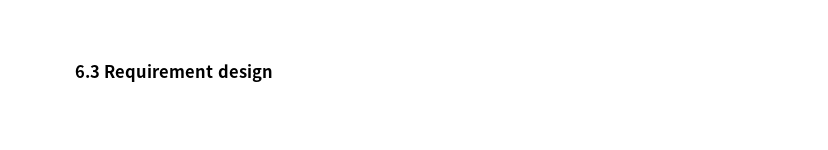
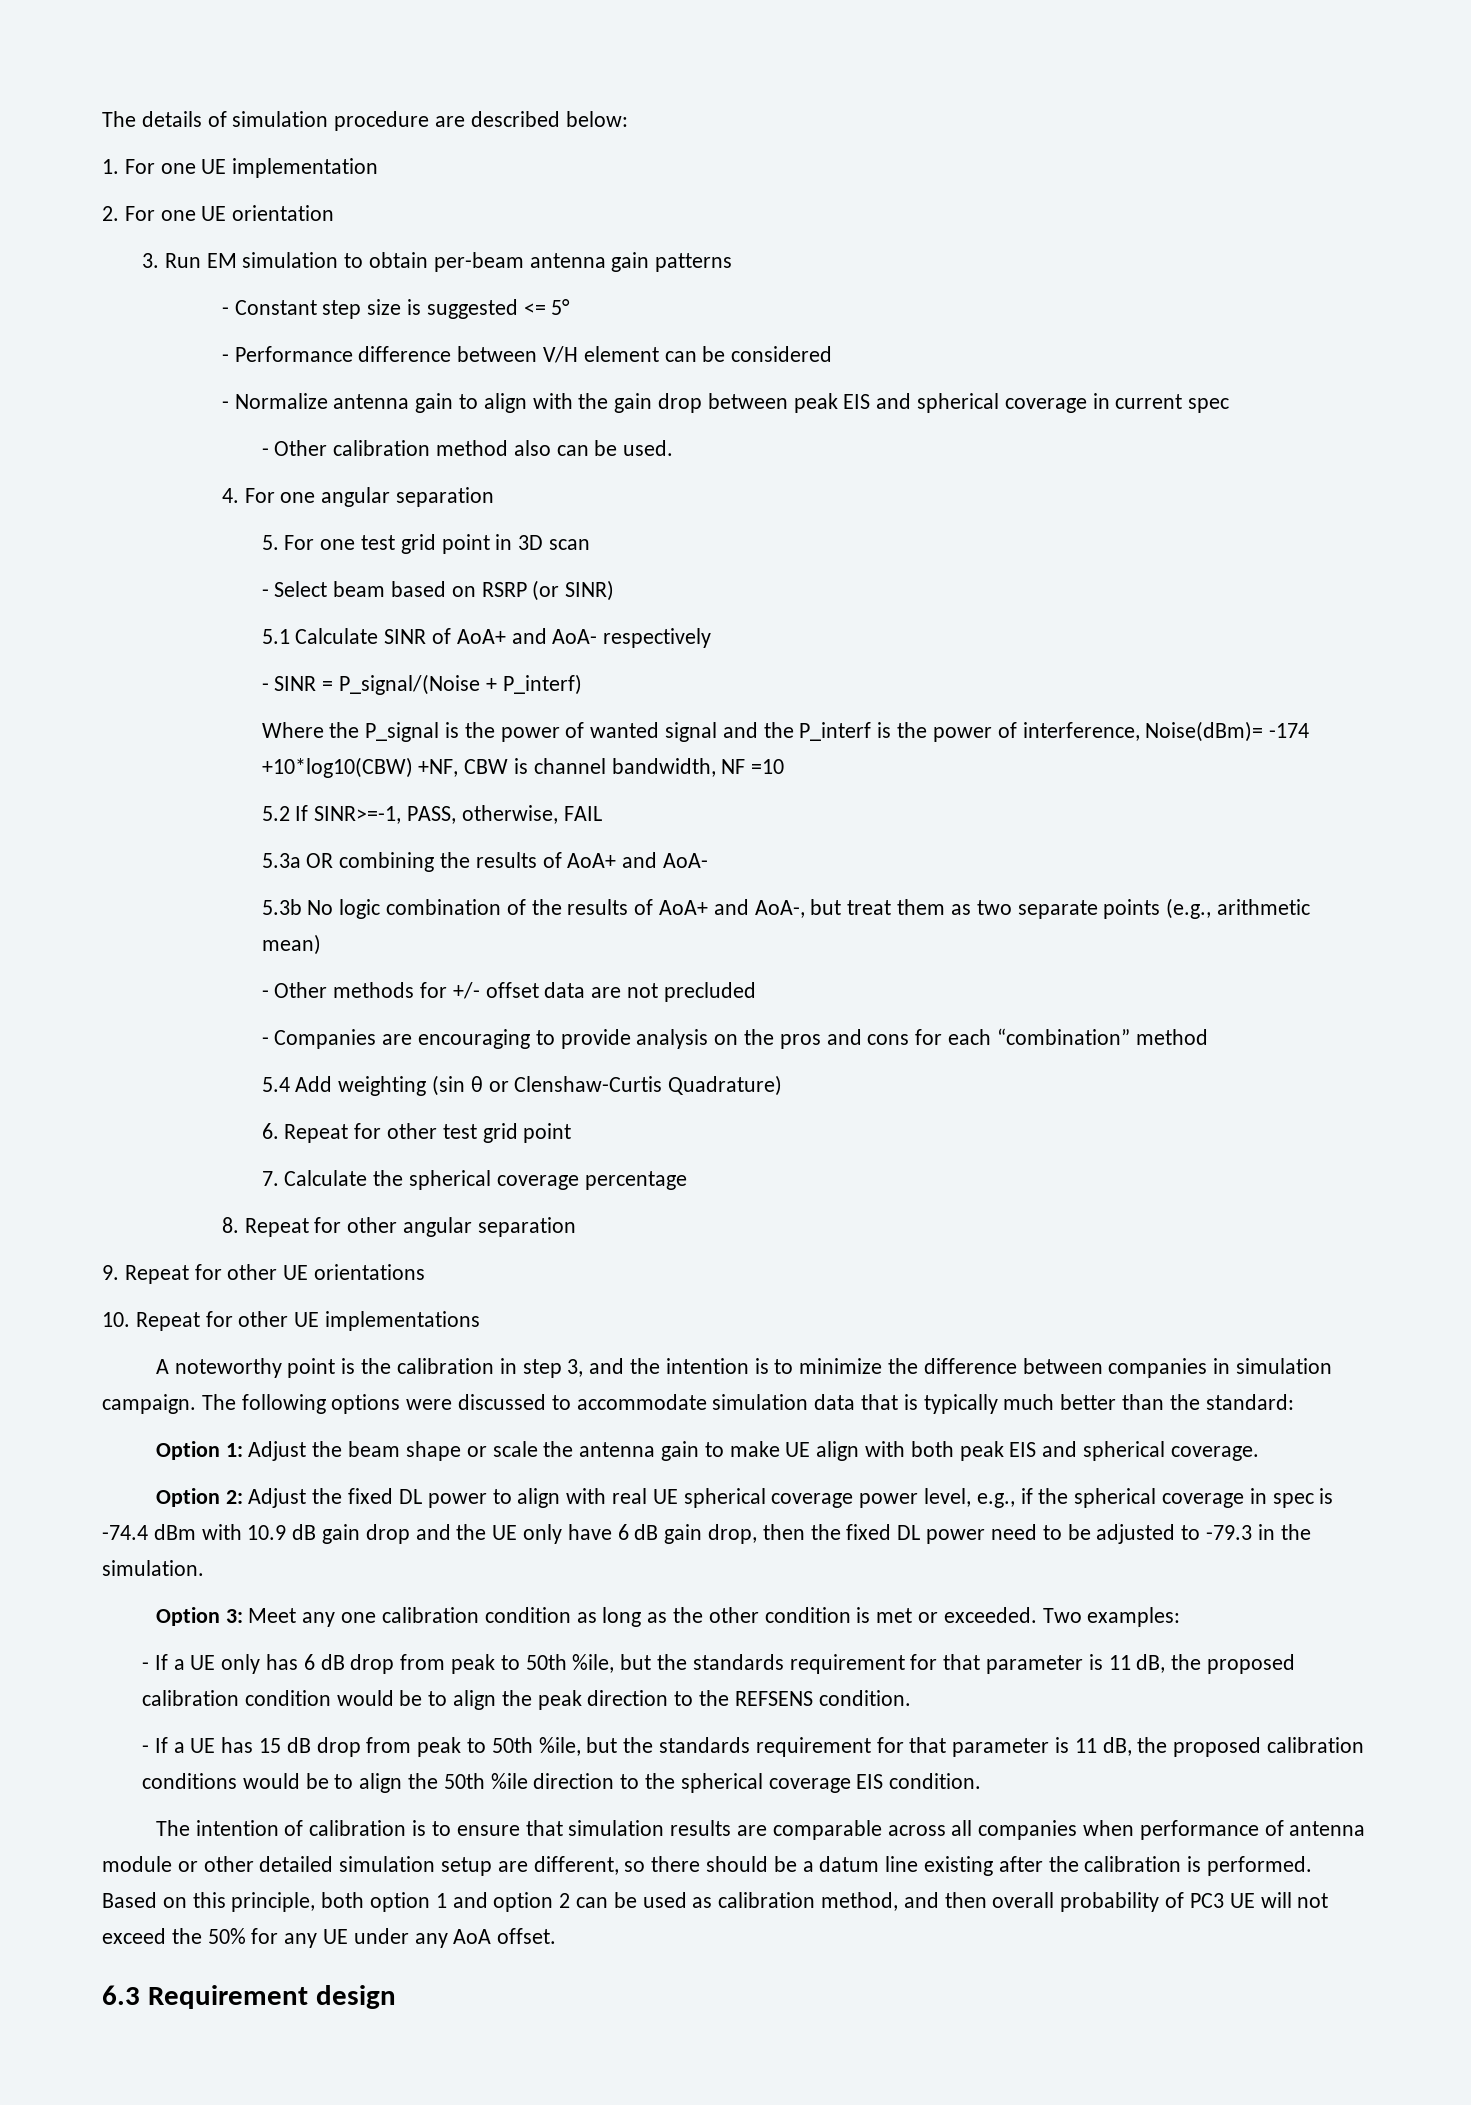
+ The details of simulation procedure are described below:
+ 1. For one UE implementation
+ 2. For one UE orientation
+ 3. Run EM simulation to obtain per-beam antenna gain patterns
+ - Constant step size is suggested <= 5°
+ - Performance difference between V/H element can be considered
+ - Normalize antenna gain to align with the gain drop between peak EIS and spherical coverage in current spec
+ - Other calibration method also can be used.
+ 4. For one angular separation
+ 5. For one test grid point in 3D scan
+ - Select beam based on RSRP (or SINR)
+ 5.1 Calculate SINR of AoA+ and AoA- respectively
+ - SINR = P_signal/(Noise + P_interf)
+ Where the P_signal is the power of wanted signal and the P_interf is the power of interference, Noise(dBm)= -174 +10*log10(CBW) +NF, CBW is channel bandwidth, NF =10
+ 5.2 If SINR>=-1, PASS, otherwise, FAIL
+ 5.3a OR combining the results of AoA+ and AoA-
+ 5.3b No logic combination of the results of AoA+ and AoA-, but treat them as two separate points (e.g., arithmetic mean)
+ - Other methods for +/- offset data are not precluded
+ - Companies are encouraging to provide analysis on the pros and cons for each “combination” method
+ 5.4 Add weighting (sin θ or Clenshaw-Curtis Quadrature)
+ 6. Repeat for other test grid point
+ 7. Calculate the spherical coverage percentage
+ 8. Repeat for other angular separation
+ 9. Repeat for other UE orientations
+ 10. Repeat for other UE implementations
+ A noteworthy point is the calibration in step 3, and the intention is to minimize the difference between companies in simulation campaign. The following options were discussed to accommodate simulation data that is typically much better than the standard:
+ Option 1: Adjust the beam shape or scale the antenna gain to make UE align with both peak EIS and spherical coverage.
+ Option 2: Adjust the fixed DL power to align with real UE spherical coverage power level, e.g., if the spherical coverage in spec is -74.4 dBm with 10.9 dB gain drop and the UE only have 6 dB gain drop, then the fixed DL power need to be adjusted to -79.3 in the simulation.
+ Option 3: Meet any one calibration condition as long as the other condition is met or exceeded. Two examples:
+ - If a UE only has 6 dB drop from peak to 50th %ile, but the standards requirement for that parameter is 11 dB, the proposed calibration condition would be to align the peak direction to the REFSENS condition.
+ - If a UE has 15 dB drop from peak to 50th %ile, but the standards requirement for that parameter is 11 dB, the proposed calibration conditions would be to align the 50th %ile direction to the spherical coverage EIS condition.
+ The intention of calibration is to ensure that simulation results are comparable across all companies when performance of antenna module or other detailed simulation setup are different, so there should be a datum line existing after the calibration is performed. Based on this principle, both option 1 and option 2 can be used as calibration method, and then overall probability of PC3 UE will not exceed the 50% for any UE under any AoA offset.

